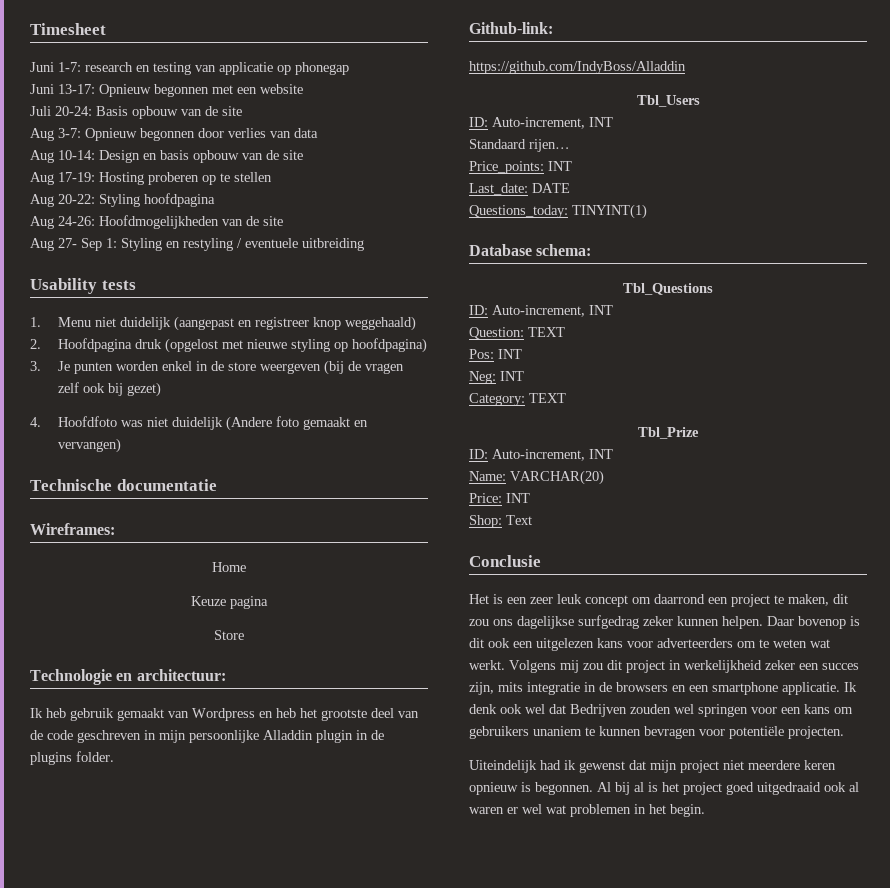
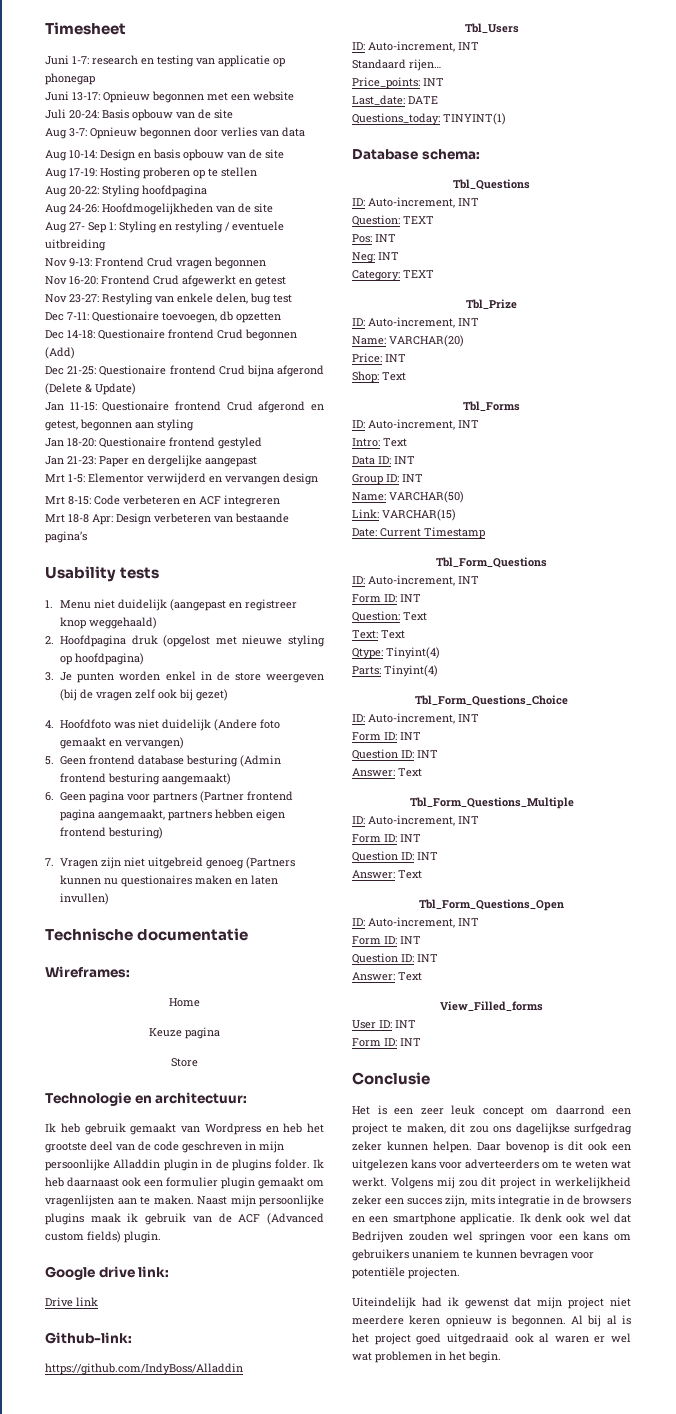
+ Nov 9-13: Frontend Crud vragen begonnen
+ Nov 16-20: Frontend Crud afgewerkt en getest
+ Nov 23-27: Restyling van enkele delen, bug test
+ Dec 7-11: Questionaire toevoegen, db opzetten
+ Dec 14-18: Questionaire frontend Crud begonnen (Add)
+ Dec 21-25: Questionaire frontend Crud bijna afgerond (Delete & Update)
+ Jan 11-15: Questionaire frontend Crud afgerond en getest, begonnen aan styling
+ Jan 18-20: Questionaire frontend gestyled
+ Jan 21-23: Paper en dergelijke aangepast
+ Mrt 1-5: Elementor verwijderd en vervangen design
+ Mrt 8-15: Code verbeteren en ACF integreren
+ Mrt 18-8 Apr: Design verbeteren van bestaande pagina’s
+ 5. Geen frontend database besturing (Admin frontend besturing aangemaakt)
+ 6. Geen pagina voor partners (Partner frontend pagina aangemaakt, partners hebben eigen frontend besturing)
+ 7. Vragen zijn niet uitgebreid genoeg (Partners kunnen nu questionaires maken en laten invullen)
+ Ik heb daarnaast ook een formulier plugin gemaakt om vragenlijsten aan te maken. Naast mijn persoonlijke plugins maak ik gebruik van de ACF (Advanced custom fields) plugin.
+ Google drive link:
+ Drive link
+ Tbl_Forms
+ ID: Auto-increment, INT
+ Intro: Text
+ Data ID: INT
+ Group ID: INT
+ Name: VARCHAR(50)
+ Link: VARCHAR(15)
+ Date: Current Timestamp
+ Tbl_Form_Questions
+ ID: Auto-increment, INT
+ Form ID: INT
+ Question: Text
+ Text: Text
+ Qtype: Tinyint(4)
+ Parts: Tinyint(4)
+ Tbl_Form_Questions_Choice
+ ID: Auto-increment, INT
+ Form ID: INT
+ Question ID: INT
+ Answer: Text
+ Tbl_Form_Questions_Multiple
+ ID: Auto-increment, INT
+ Form ID: INT
+ Question ID: INT
+ Answer: Text
+ Tbl_Form_Questions_Open
+ ID: Auto-increment, INT
+ Form ID: INT
+ Question ID: INT
+ Answer: Text
+ View_Filled_forms
+ User ID: INT
+ Form ID: INT

